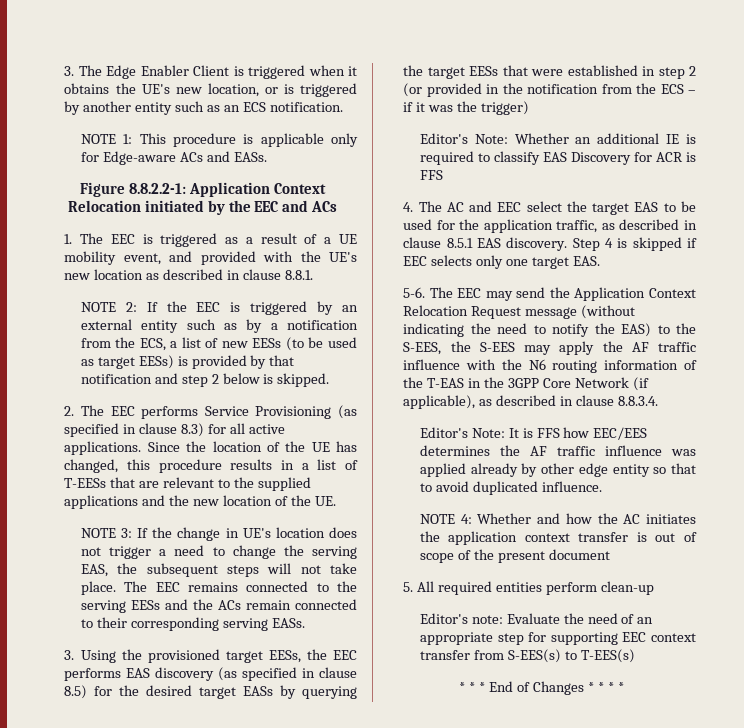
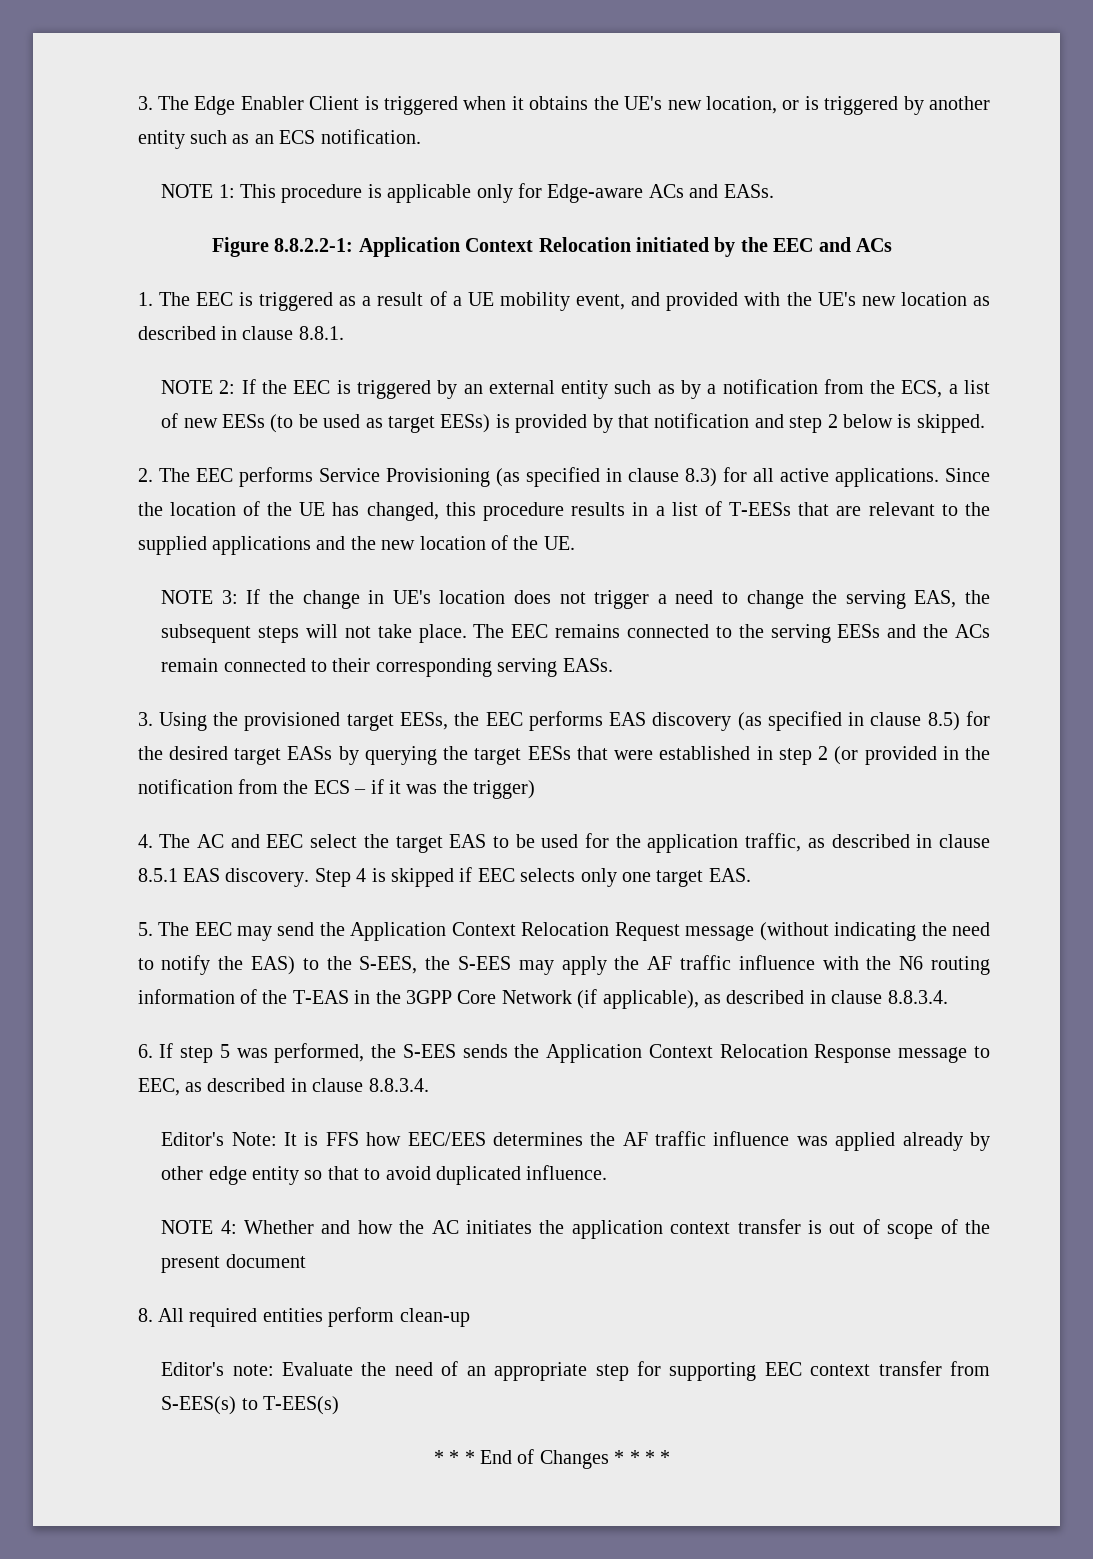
- Editor's Note: Whether an additional IE is required to classify EAS Discovery for ACR is FFS
- 5-6. The EEC may send the Application Context Relocation Request message (without indicating the need to notify the EAS) to the S-EES, the S-EES may apply the AF traffic influence with the N6 routing information of the T-EAS in the 3GPP Core Network (if applicable), as described in clause 8.8.3.4.
+ 5. The EEC may send the Application Context Relocation Request message (without indicating the need to notify the EAS) to the S-EES, the S-EES may apply the AF traffic influence with the N6 routing information of the T-EAS in the 3GPP Core Network (if applicable), as described in clause 8.8.3.4.
+ 6. If step 5 was performed, the S-EES sends the Application Context Relocation Response message to EEC, as described in clause 8.8.3.4.
- 5. All required entities perform clean-up
+ 8. All required entities perform clean-up

